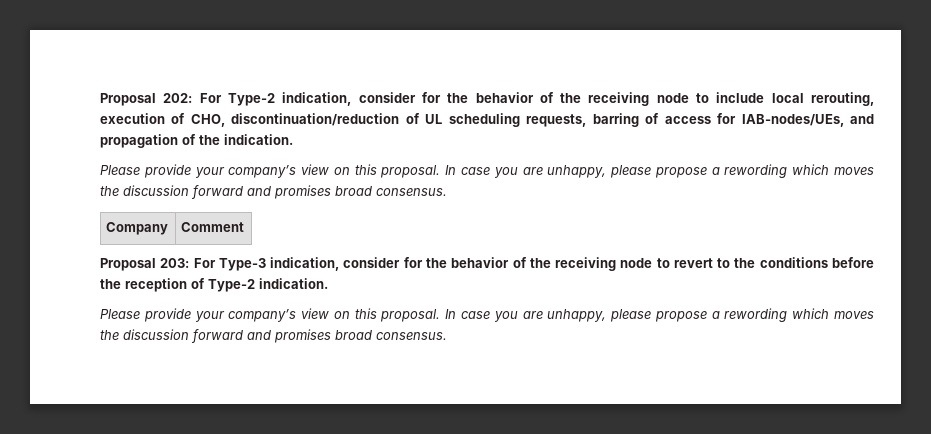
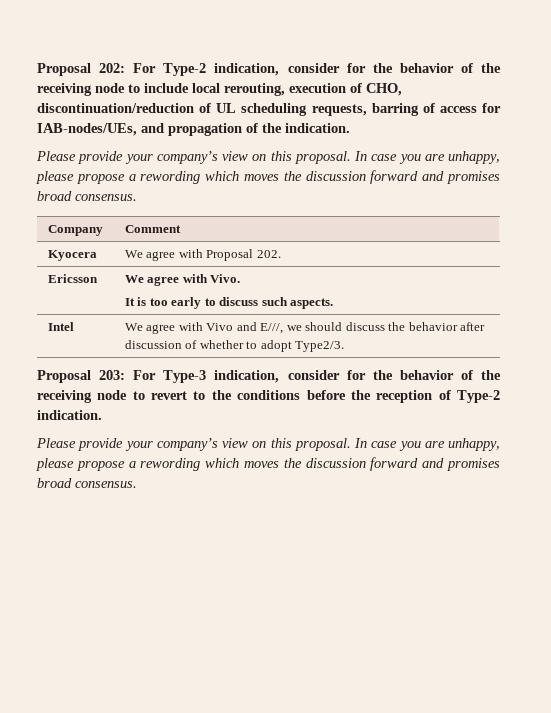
+ Kyocera | We agree with Proposal 202.
+ Ericsson | We agree with Vivo.
+ It is too early to discuss such aspects.
+ Intel | We agree with Vivo and E///, we should discuss the behavior after discussion of whether to adopt Type2/3.

